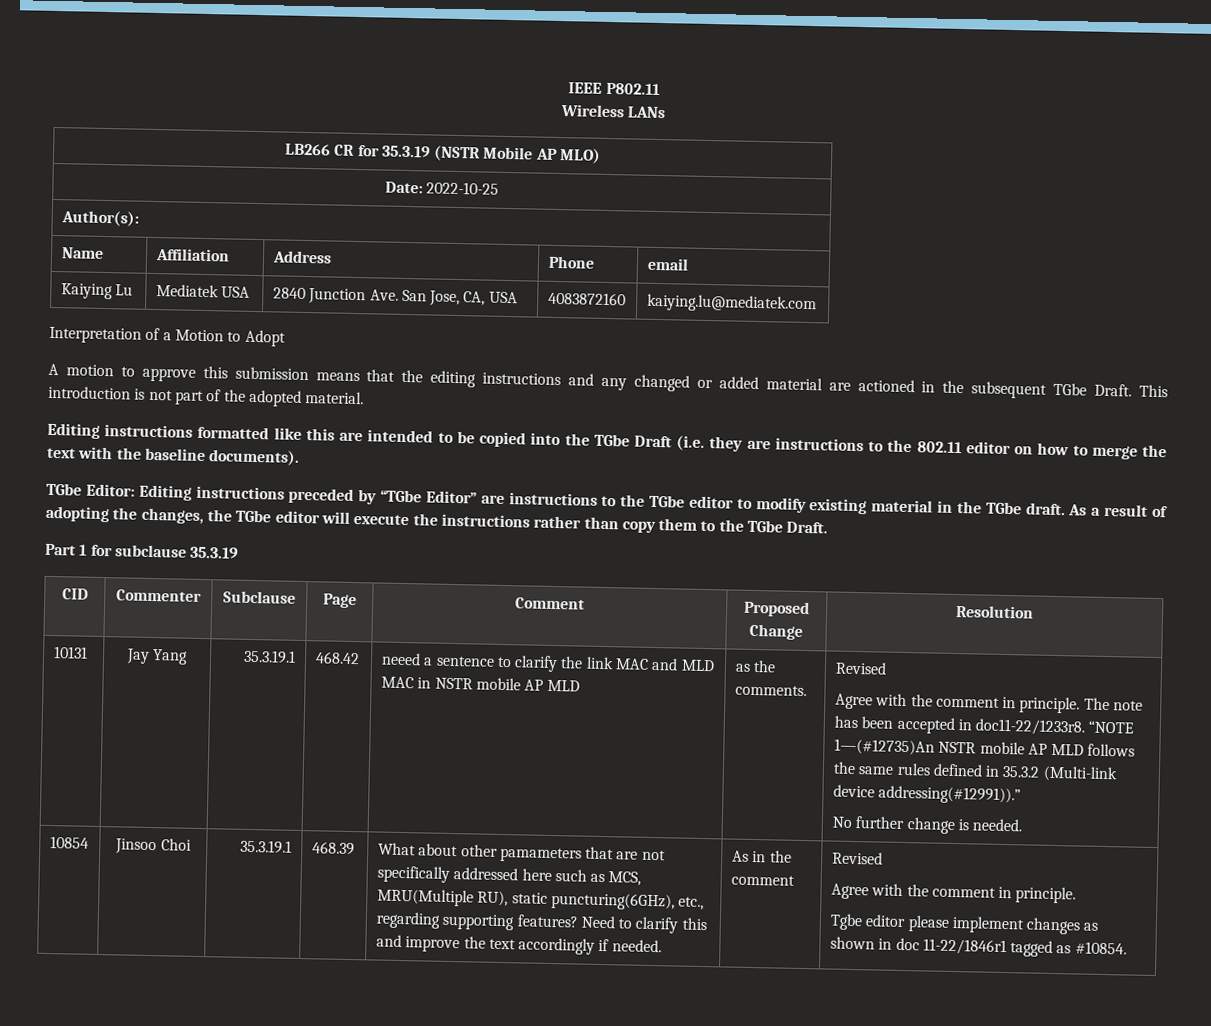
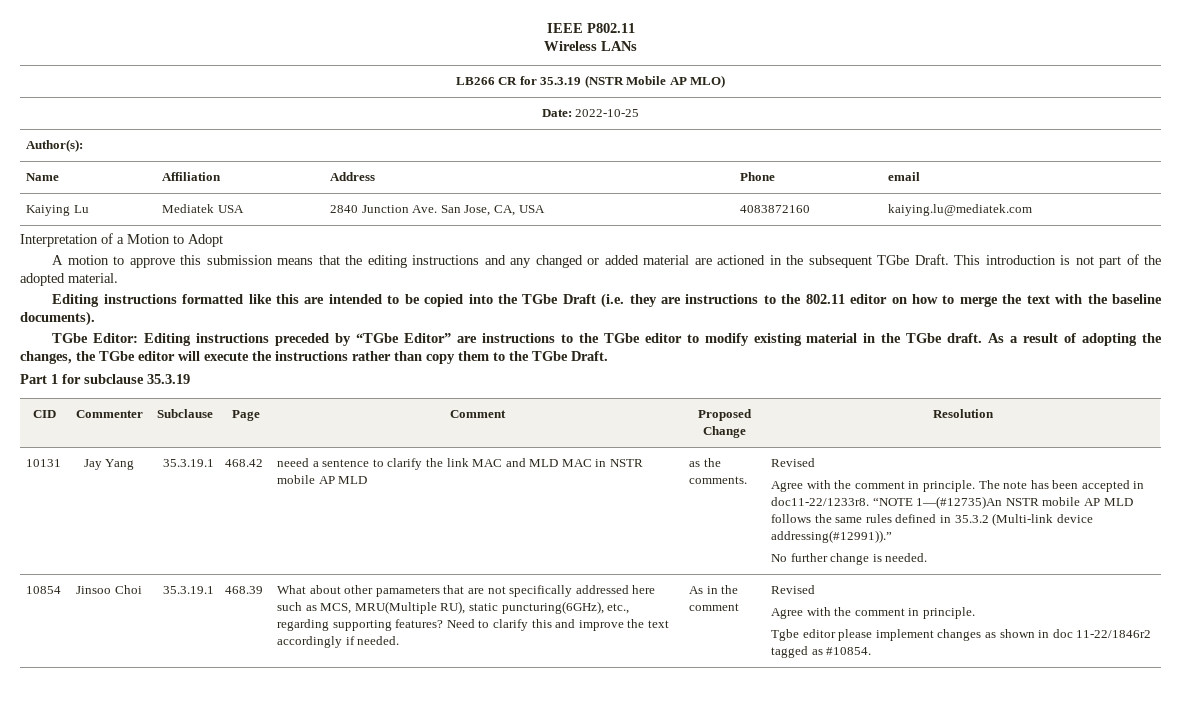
- Tgbe editor please implement changes as shown in doc 11-22/1846r1 tagged as #10854.
+ Tgbe editor please implement changes as shown in doc 11-22/1846r2 tagged as #10854.

